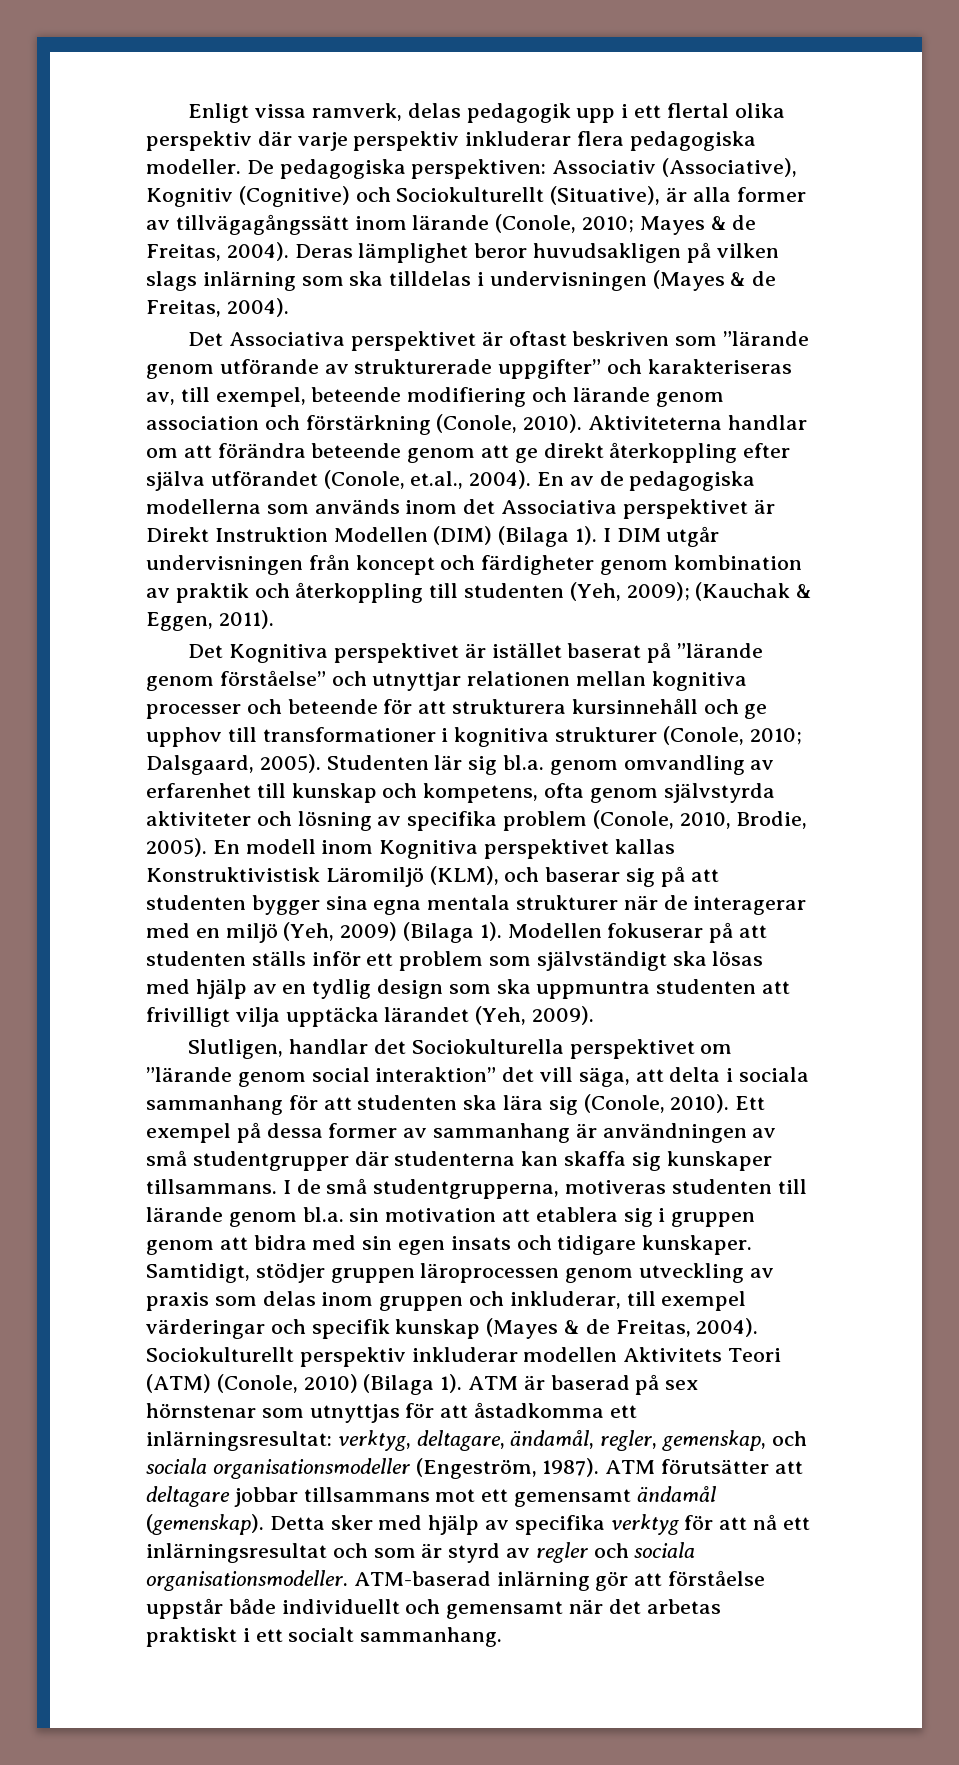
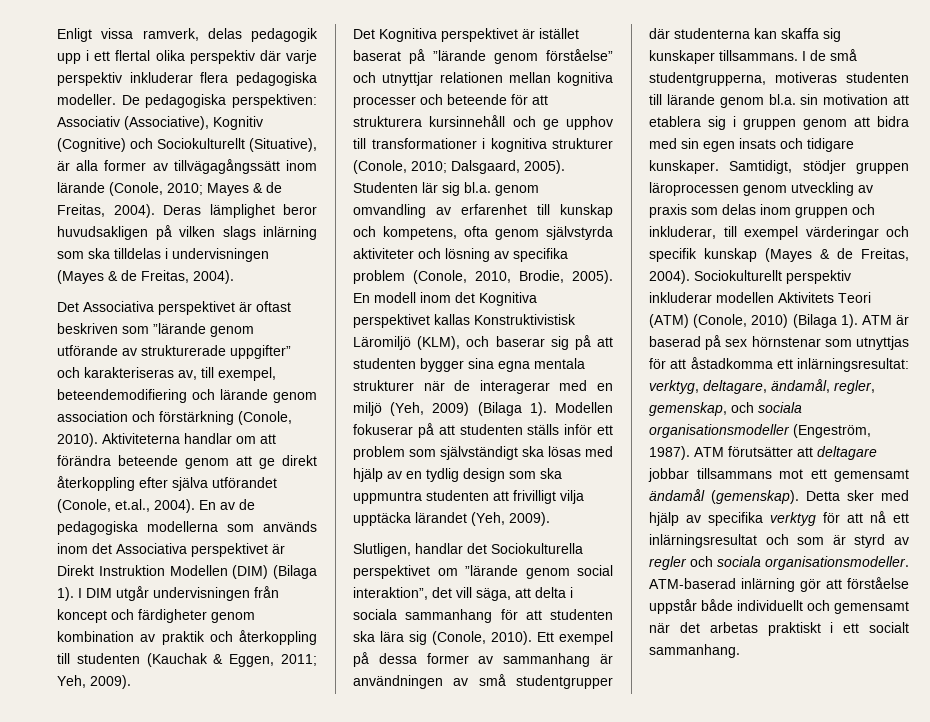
- Det Associativa perspektivet är oftast beskriven som ”lärande genom utförande av strukturerade uppgifter” och karakteriseras av, till exempel, beteende modifiering och lärande genom association och förstärkning (Conole, 2010).
+ Det Associativa perspektivet är oftast beskriven som ”lärande genom utförande av strukturerade uppgifter” och karakteriseras av, till exempel, beteendemodifiering och lärande genom association och förstärkning (Conole, 2010).
- I DIM utgår undervisningen från koncept och färdigheter genom kombination av praktik och återkoppling till studenten (Yeh, 2009); (Kauchak & Eggen, 2011).
+ I DIM utgår undervisningen från koncept och färdigheter genom kombination av praktik och återkoppling till studenten (Kauchak & Eggen, 2011; Yeh, 2009).
- En modell inom Kognitiva perspektivet kallas Konstruktivistisk Läromiljö (KLM), och baserar sig på att studenten bygger sina egna mentala strukturer när de interagerar med en miljö (Yeh, 2009) (Bilaga 1).
+ En modell inom det Kognitiva perspektivet kallas Konstruktivistisk Läromiljö (KLM), och baserar sig på att studenten bygger sina egna mentala strukturer när de interagerar med en miljö (Yeh, 2009) (Bilaga 1).
- Slutligen, handlar det Sociokulturella perspektivet om ”lärande genom social interaktion” det vill säga, att delta i sociala sammanhang för att studenten ska lära sig (Conole, 2010).
+ Slutligen, handlar det Sociokulturella perspektivet om ”lärande genom social interaktion”, det vill säga, att delta i sociala sammanhang för att studenten ska lära sig (Conole, 2010).

